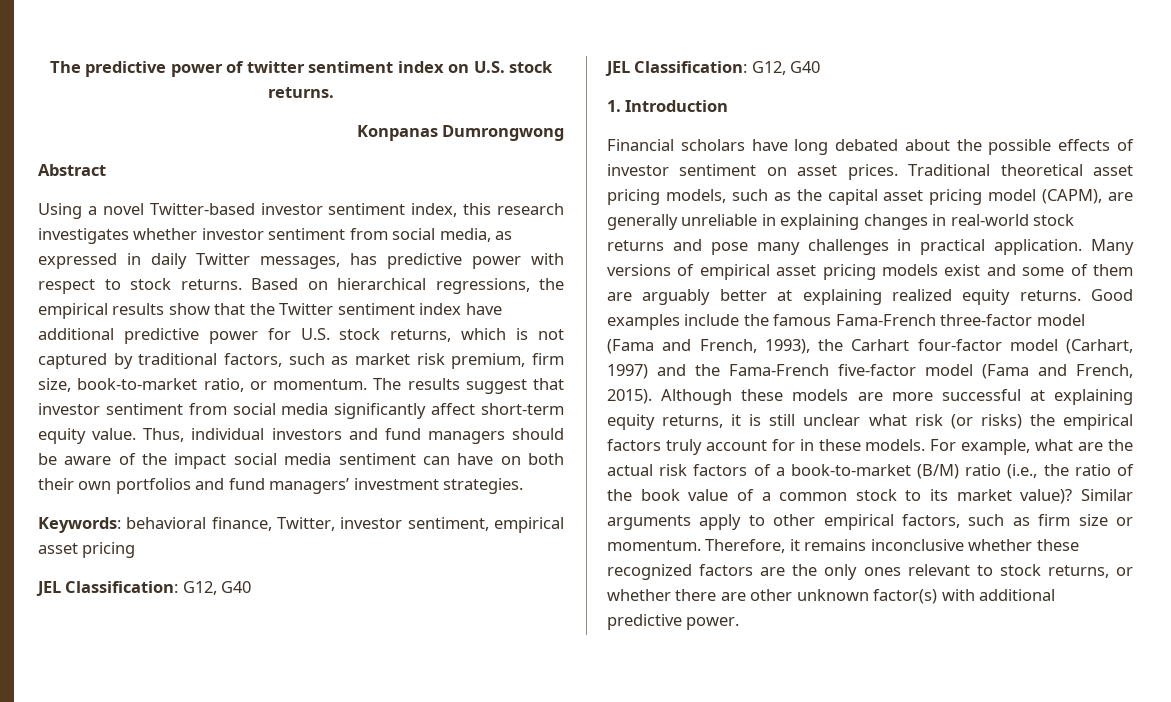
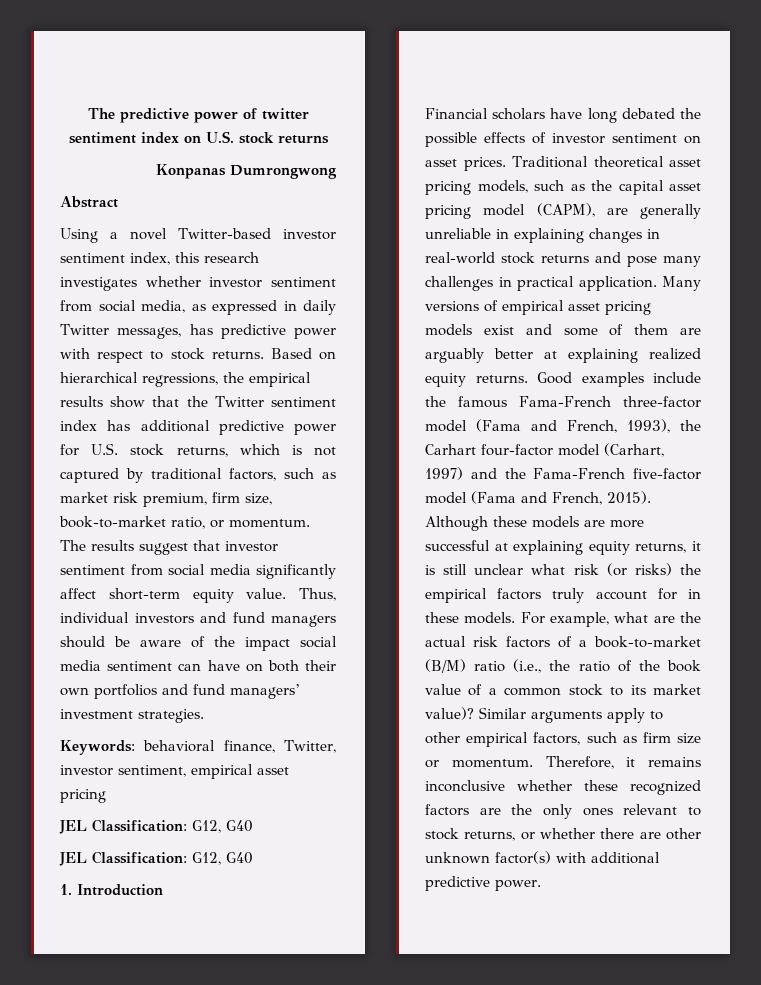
- The predictive power of twitter sentiment index on U.S. stock returns.
+ The predictive power of twitter sentiment index on U.S. stock returns
- Based on hierarchical regressions, the empirical results show that the Twitter sentiment index have additional predictive power for U.S. stock returns, which is not captured by traditional factors, such as market risk premium, firm size, book-to-market ratio, or momentum.
+ Based on hierarchical regressions, the empirical results show that the Twitter sentiment index has additional predictive power for U.S. stock returns, which is not captured by traditional factors, such as market risk premium, firm size, book-to-market ratio, or momentum.
- Financial scholars have long debated about the possible effects of investor sentiment on asset prices.
+ Financial scholars have long debated the possible effects of investor sentiment on asset prices.

